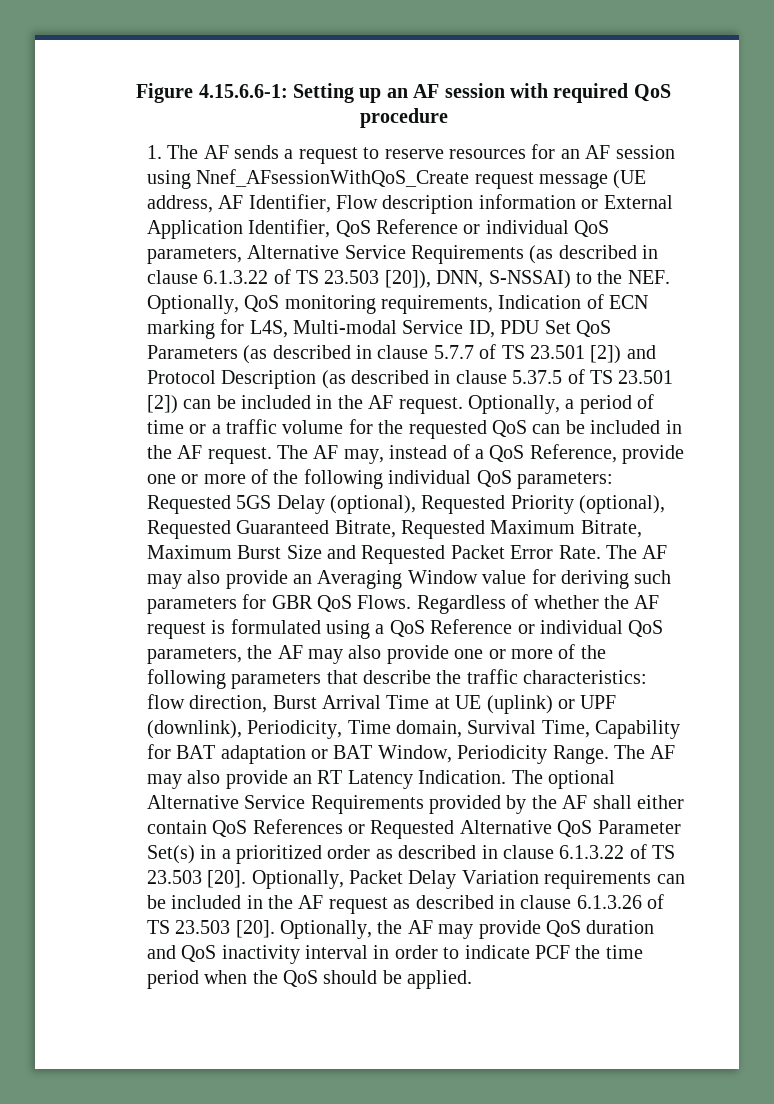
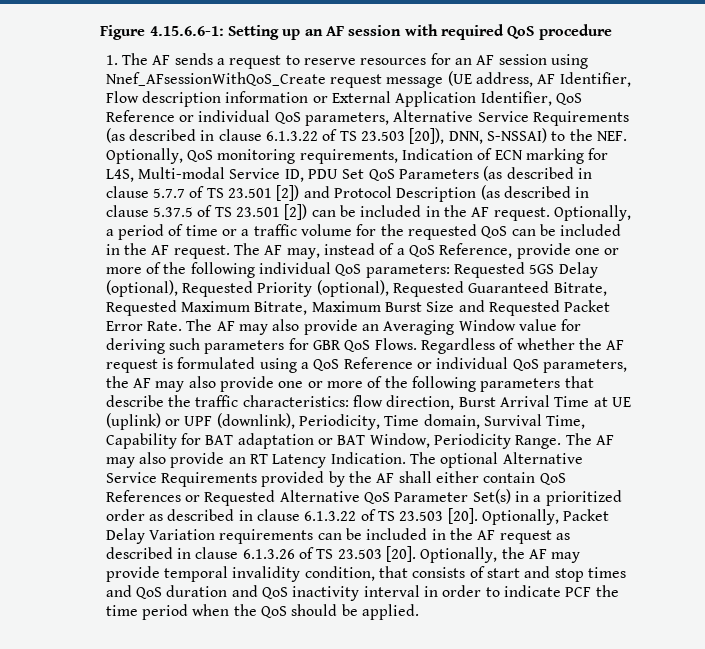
- Optionally, the AF may provide QoS duration and QoS inactivity interval in order to indicate PCF the time period when the QoS should be applied.
+ Optionally, the AF may provide temporal invalidity condition, that consists of start and stop times and QoS duration and QoS inactivity interval in order to indicate PCF the time period when the QoS should be applied.

